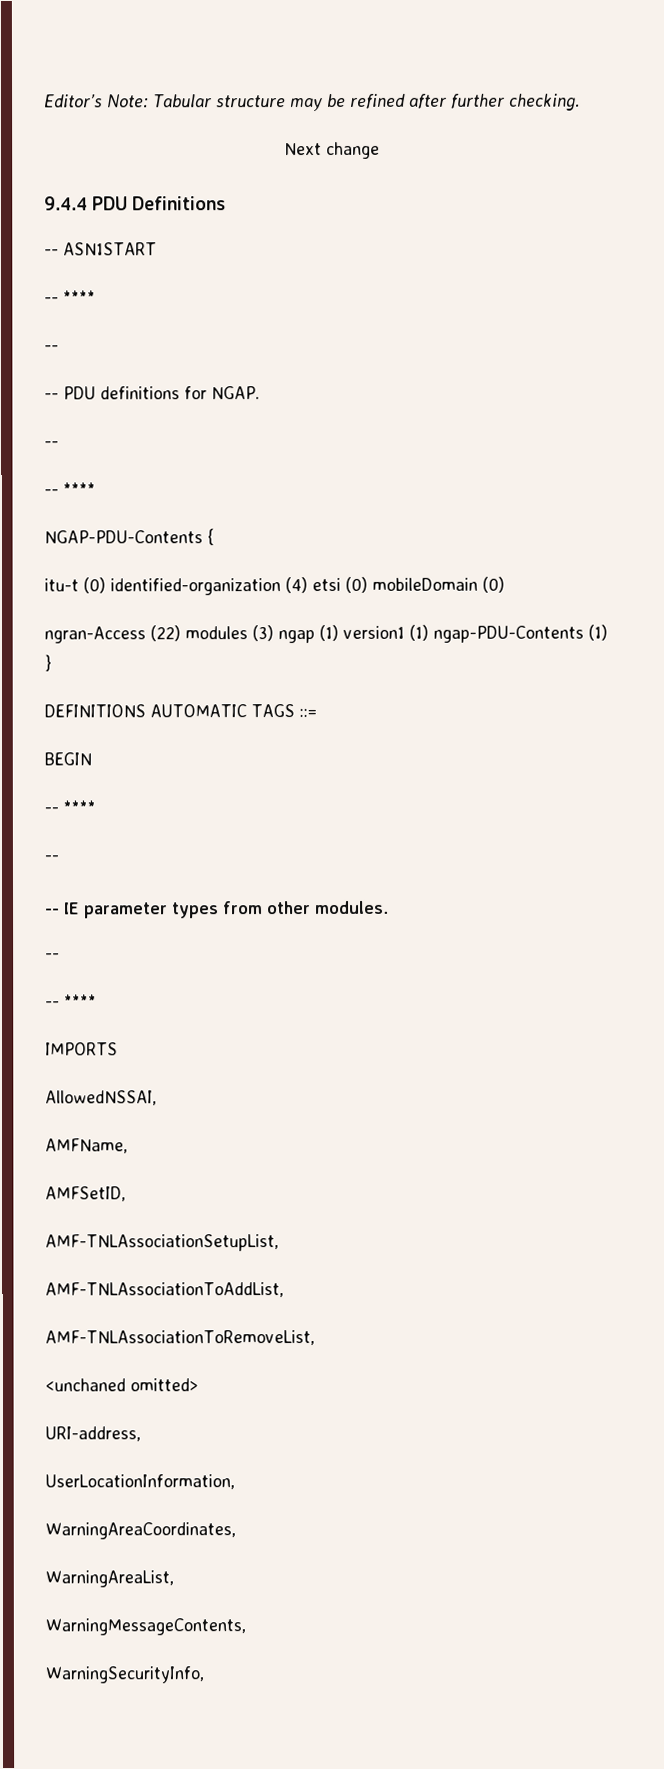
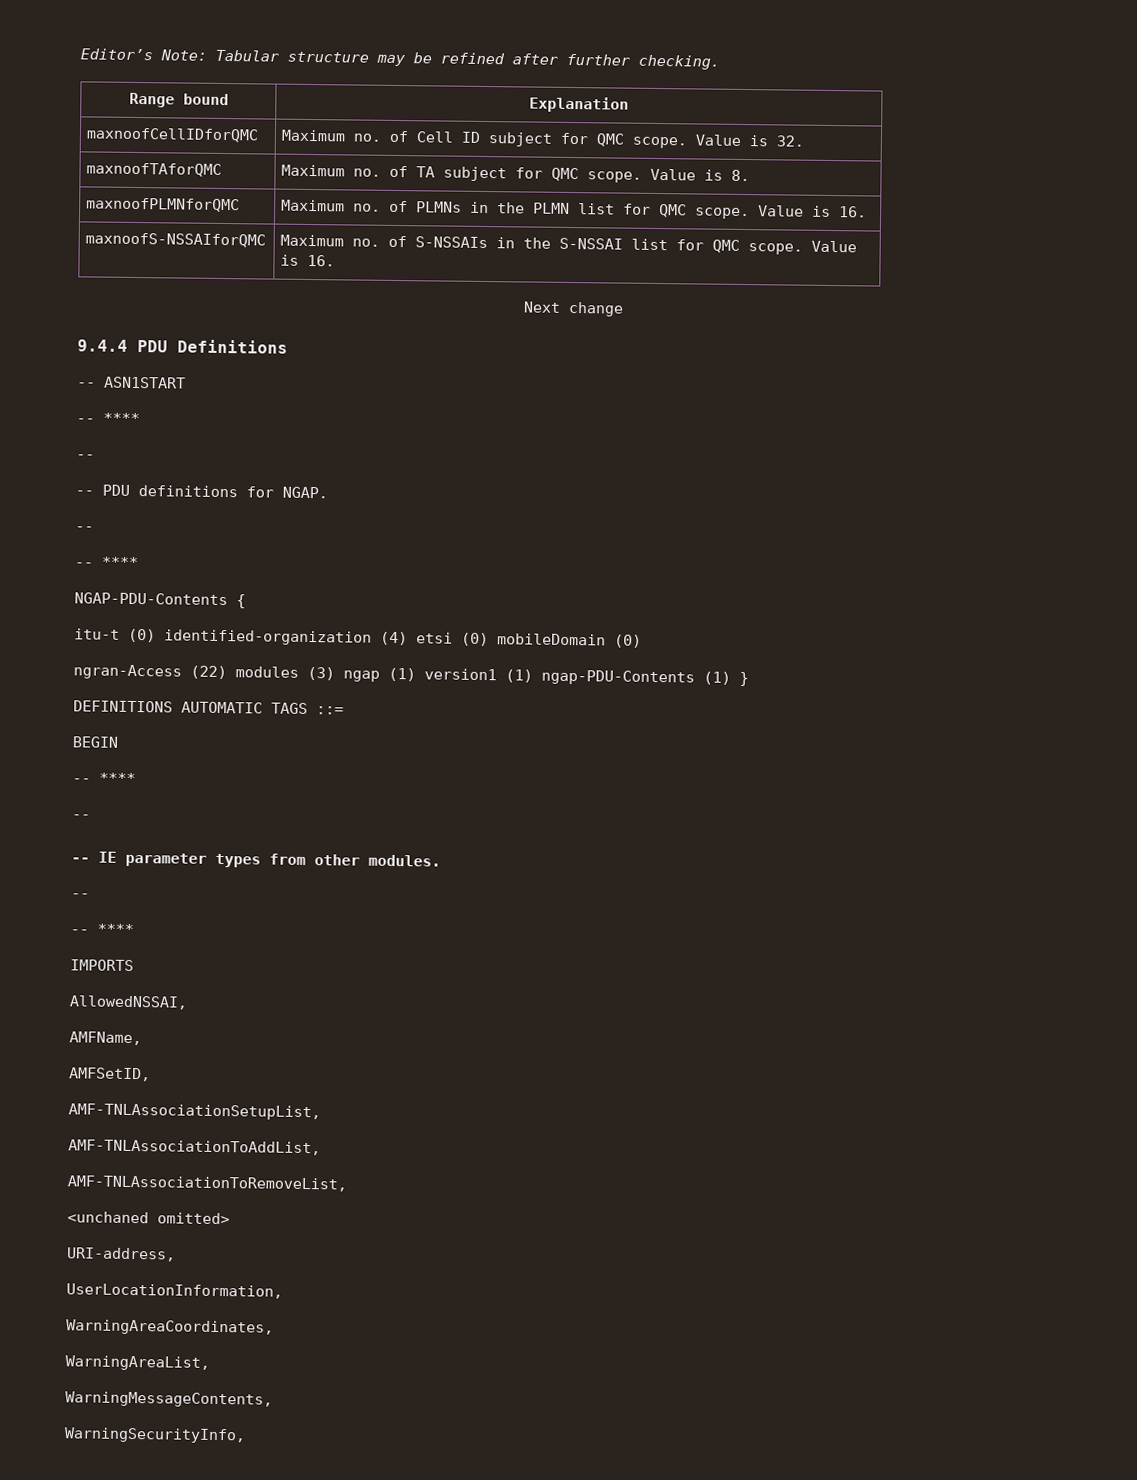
+ Range bound | Explanation
+ maxnoofCellIDforQMC | Maximum no. of Cell ID subject for QMC scope. Value is 32.
+ maxnoofTAforQMC | Maximum no. of TA subject for QMC scope. Value is 8.
+ maxnoofPLMNforQMC | Maximum no. of PLMNs in the PLMN list for QMC scope. Value is 16.
+ maxnoofS-NSSAIforQMC | Maximum no. of S-NSSAIs in the S-NSSAI list for QMC scope. Value is 16.

